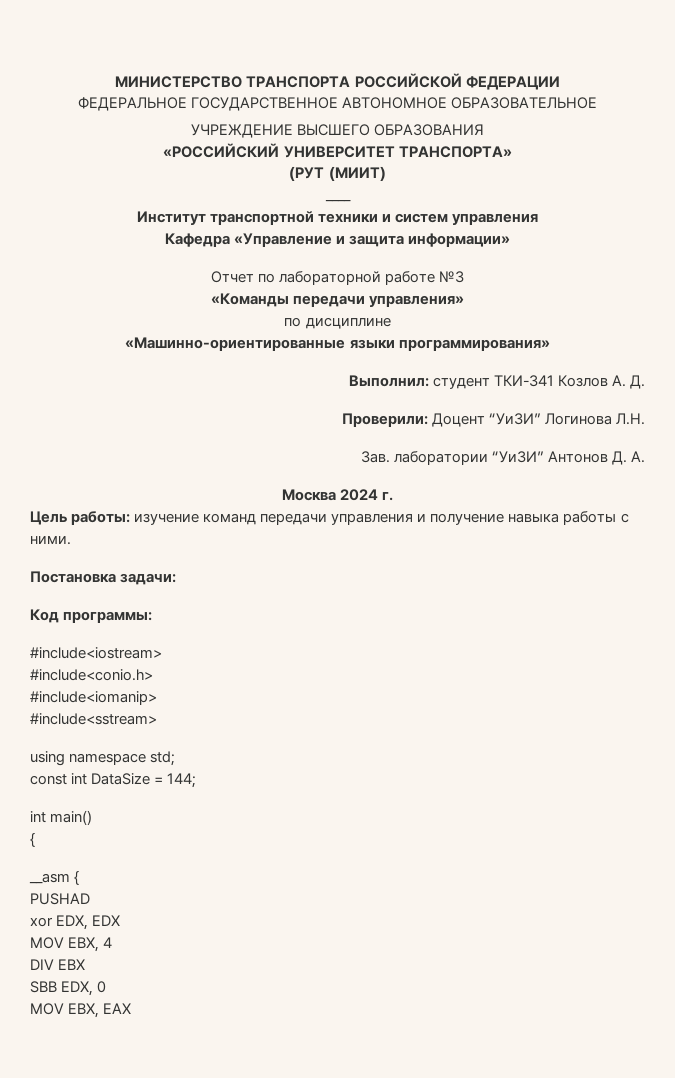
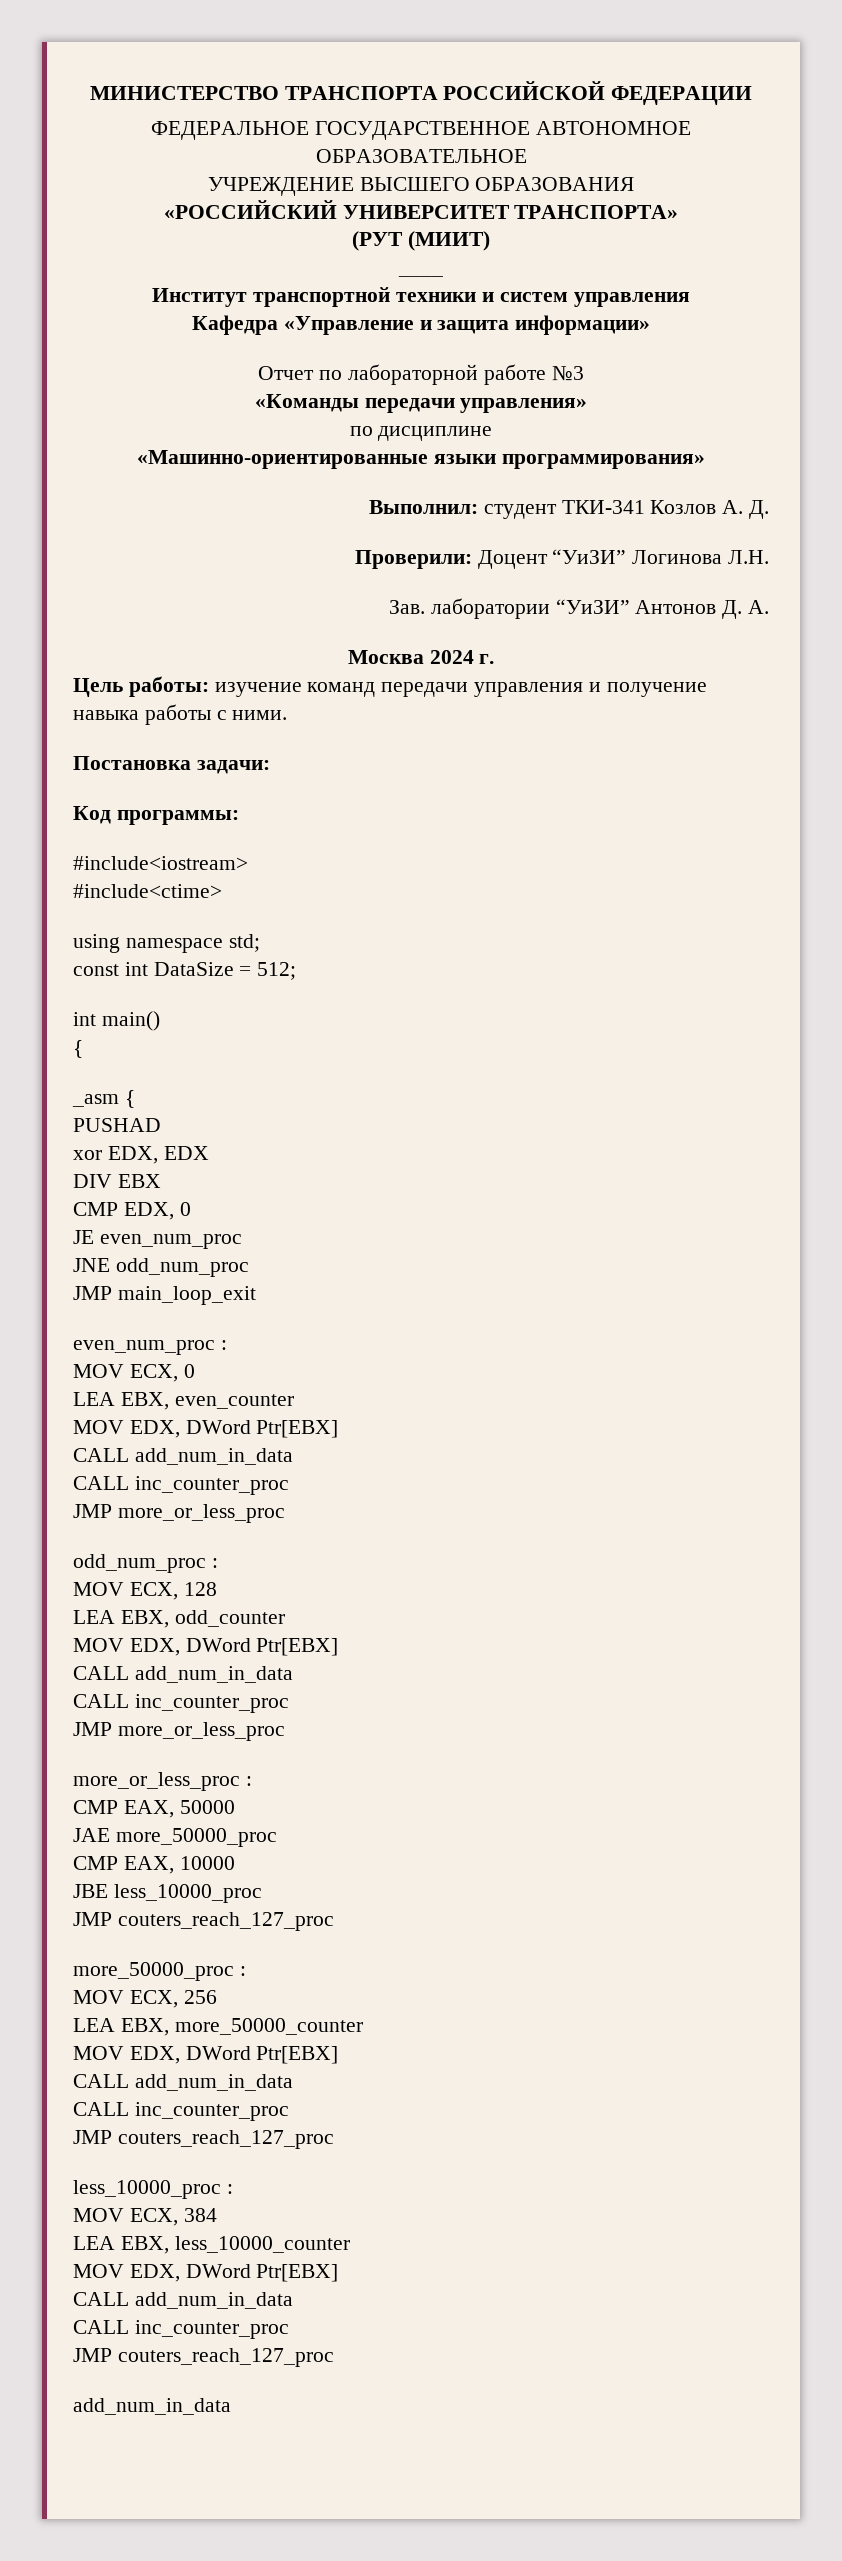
- #include<conio.h>
- #include<iomanip>
- #include<sstream>
+ #include<ctime>
- const int DataSize = 144;
+ const int DataSize = 512;
- __asm {
+ _asm {
- MOV EBX, 4
- SBB EDX, 0
+ CMP EDX, 0
- MOV EBX, EAX
+ JE even_num_proc
+ JNE odd_num_proc
+ JMP main_loop_exit
+ even_num_proc :
+ MOV ECX, 0
+ LEA EBX, even_counter
+ MOV EDX, DWord Ptr[EBX]
+ CALL add_num_in_data
+ CALL inc_counter_proc
+ JMP more_or_less_proc
+ odd_num_proc :
+ MOV ECX, 128
+ LEA EBX, odd_counter
+ MOV EDX, DWord Ptr[EBX]
+ CALL add_num_in_data
+ CALL inc_counter_proc
+ JMP more_or_less_proc
+ more_or_less_proc :
+ CMP EAX, 50000
+ JAE more_50000_proc
+ CMP EAX, 10000
+ JBE less_10000_proc
+ JMP couters_reach_127_proc
+ more_50000_proc :
+ MOV ECX, 256
+ LEA EBX, more_50000_counter
+ MOV EDX, DWord Ptr[EBX]
+ CALL add_num_in_data
+ CALL inc_counter_proc
+ JMP couters_reach_127_proc
+ less_10000_proc :
+ MOV ECX, 384
+ LEA EBX, less_10000_counter
+ MOV EDX, DWord Ptr[EBX]
+ CALL add_num_in_data
+ CALL inc_counter_proc
+ JMP couters_reach_127_proc
+ add_num_in_data

